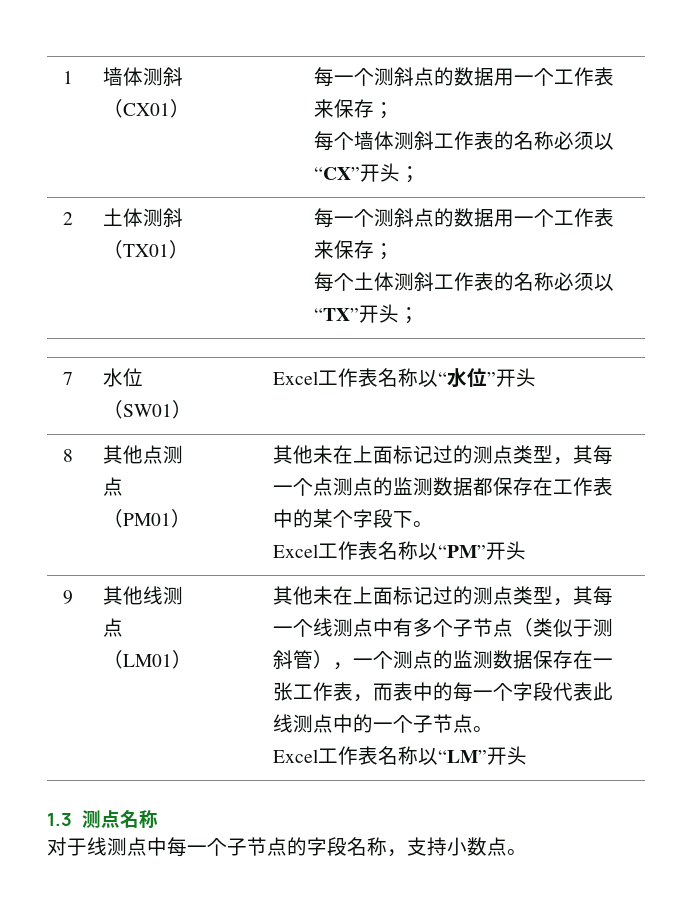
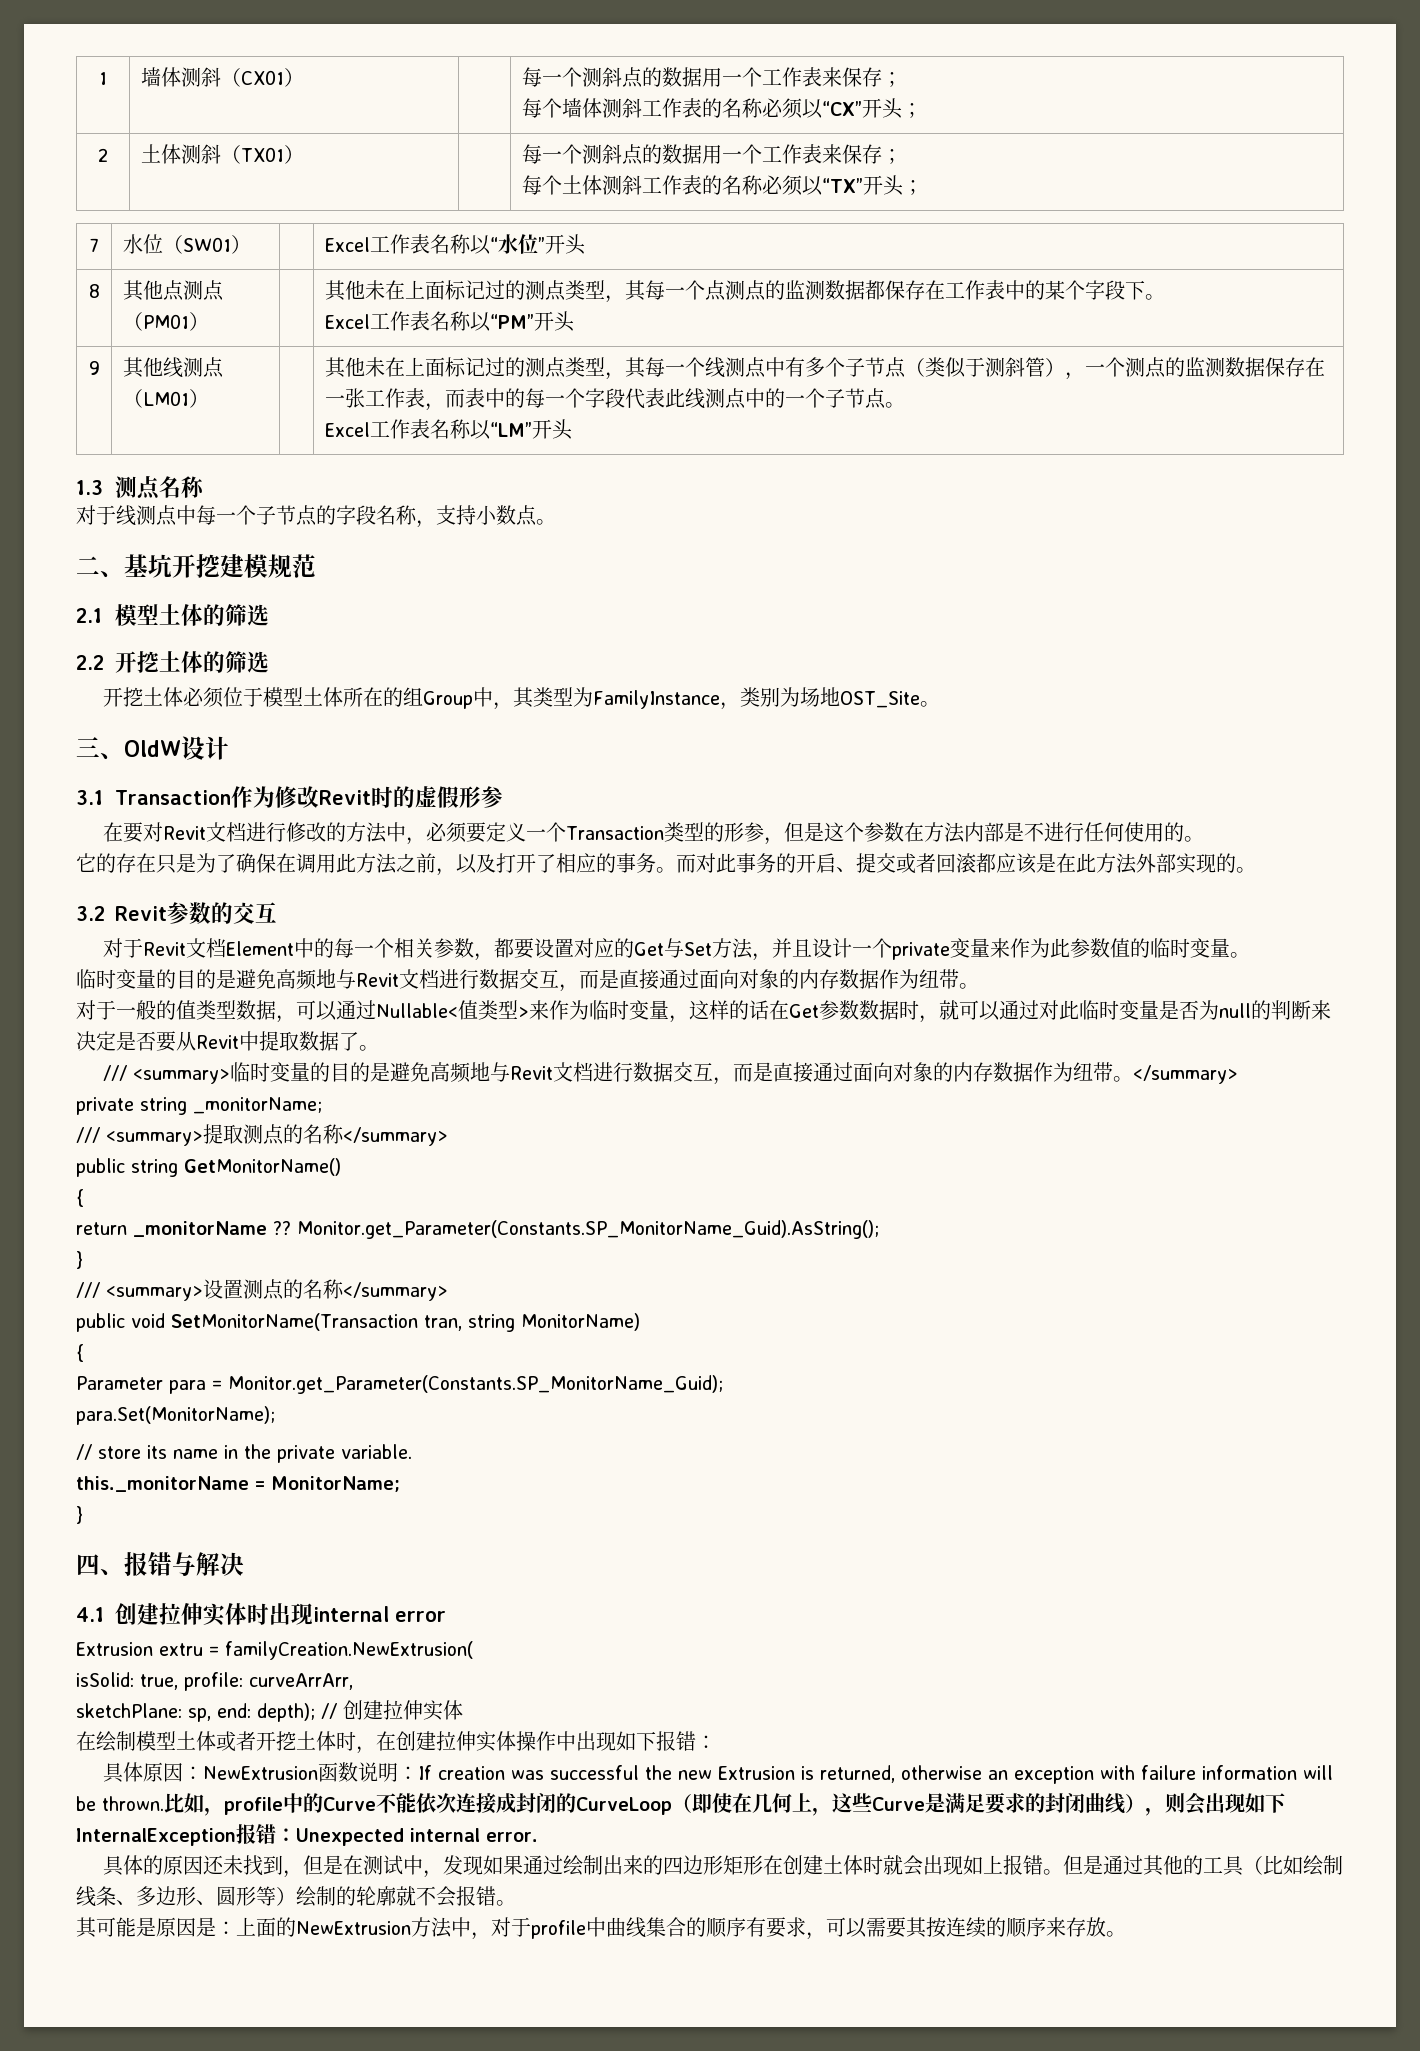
+ 二、基坑开挖建模规范
+ 2.1模型土体的筛选
+ 2.2开挖土体的筛选
+ 开挖土体必须位于模型土体所在的组Group中，其类型为FamilyInstance，类别为场地OST_Site。
+ 三、OldW设计
+ 3.1 Transaction作为修改Revit时的虚假形参
+ 在要对Revit文档进行修改的方法中，必须要定义一个Transaction类型的形参，但是这个参数在方法内部是不进行任何使用的。
+ 它的存在只是为了确保在调用此方法之前，以及打开了相应的事务。而对此事务的开启、提交或者回滚都应该是在此方法外部实现的。
+ 3.2 Revit参数的交互
+ 对于Revit文档Element中的每一个相关参数，都要设置对应的Get与Set方法，并且设计一个private变量来作为此参数值的临时变量。
+ 临时变量的目的是避免高频地与Revit文档进行数据交互，而是直接通过面向对象的内存数据作为纽带。
+ 对于一般的值类型数据，可以通过Nullable<值类型>来作为临时变量，这样的话在Get参数数据时，就可以通过对此临时变量是否为null的判断来决定是否要从Revit中提取数据了。
+ /// <summary>临时变量的目的是避免高频地与Revit文档进行数据交互，而是直接通过面向对象的内存数据作为纽带。</summary>
+ private string _monitorName;
+ /// <summary>提取测点的名称</summary>
+ public string GetMonitorName()
+ {
+ return _monitorName ?? Monitor.get_Parameter(Constants.SP_MonitorName_Guid).AsString();
+ }
+ /// <summary>设置测点的名称</summary>
+ public void SetMonitorName(Transaction tran, string MonitorName)
+ {
+ Parameter para = Monitor.get_Parameter(Constants.SP_MonitorName_Guid);
+ para.Set(MonitorName);
+ // store its name in the private variable.
+ this._monitorName = MonitorName;
+ }
+ 四、报错与解决
+ 4.1创建拉伸实体时出现internal error
+ Extrusion extru = familyCreation.NewExtrusion(
+ isSolid: true, profile: curveArrArr,
+ sketchPlane: sp, end: depth); // 创建拉伸实体
+ 在绘制模型土体或者开挖土体时，在创建拉伸实体操作中出现如下报错：
+ 具体原因：NewExtrusion函数说明：If creation was successful the new Extrusion is returned, otherwise an exception with failure information will be thrown.比如，profile中的Curve不能依次连接成封闭的CurveLoop（即使在几何上，这些Curve是满足要求的封闭曲线），则会出现如下InternalException报错：Unexpected internal error.
+ 具体的原因还未找到，但是在测试中，发现如果通过绘制出来的四边形矩形在创建土体时就会出现如上报错。但是通过其他的工具（比如绘制线条、多边形、圆形等）绘制的轮廓就不会报错。
+ 其可能是原因是：上面的NewExtrusion方法中，对于profile中曲线集合的顺序有要求，可以需要其按连续的顺序来存放。

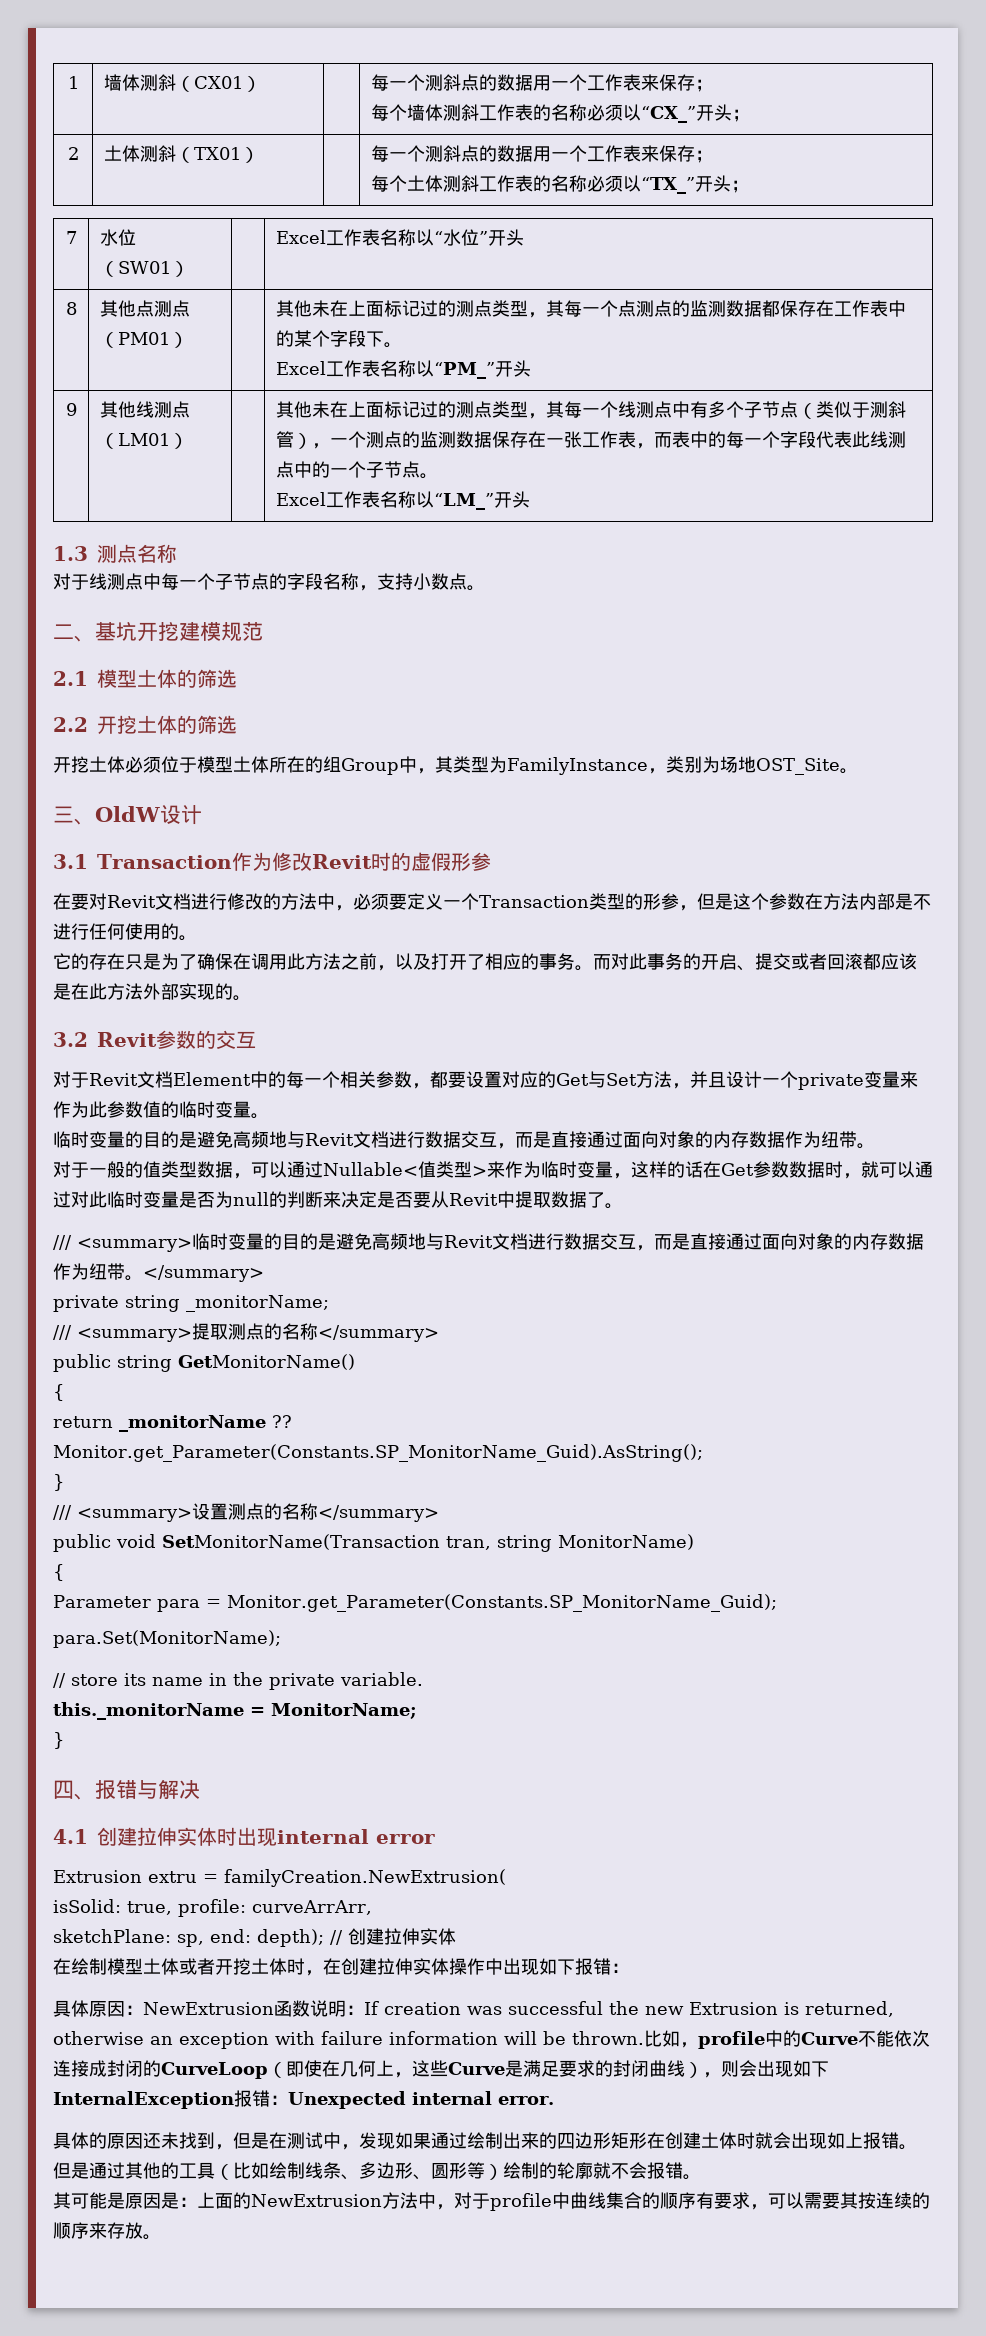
  1 | 墙体测斜（CX01） | | 每一个测斜点的数据用一个工作表来保存；
- 每个墙体测斜工作表的名称必须以“CX”开头；
+ 每个墙体测斜工作表的名称必须以“CX_”开头；
  2 | 土体测斜（TX01） | | 每一个测斜点的数据用一个工作表来保存；
- 每个土体测斜工作表的名称必须以“TX”开头；
+ 每个土体测斜工作表的名称必须以“TX_”开头；
  8 | 其他点测点（PM01） | | 其他未在上面标记过的测点类型，其每一个点测点的监测数据都保存在工作表中的某个字段下。
- Excel工作表名称以“PM”开头
+ Excel工作表名称以“PM_”开头
- Excel工作表名称以“LM”开头
+ Excel工作表名称以“LM_”开头

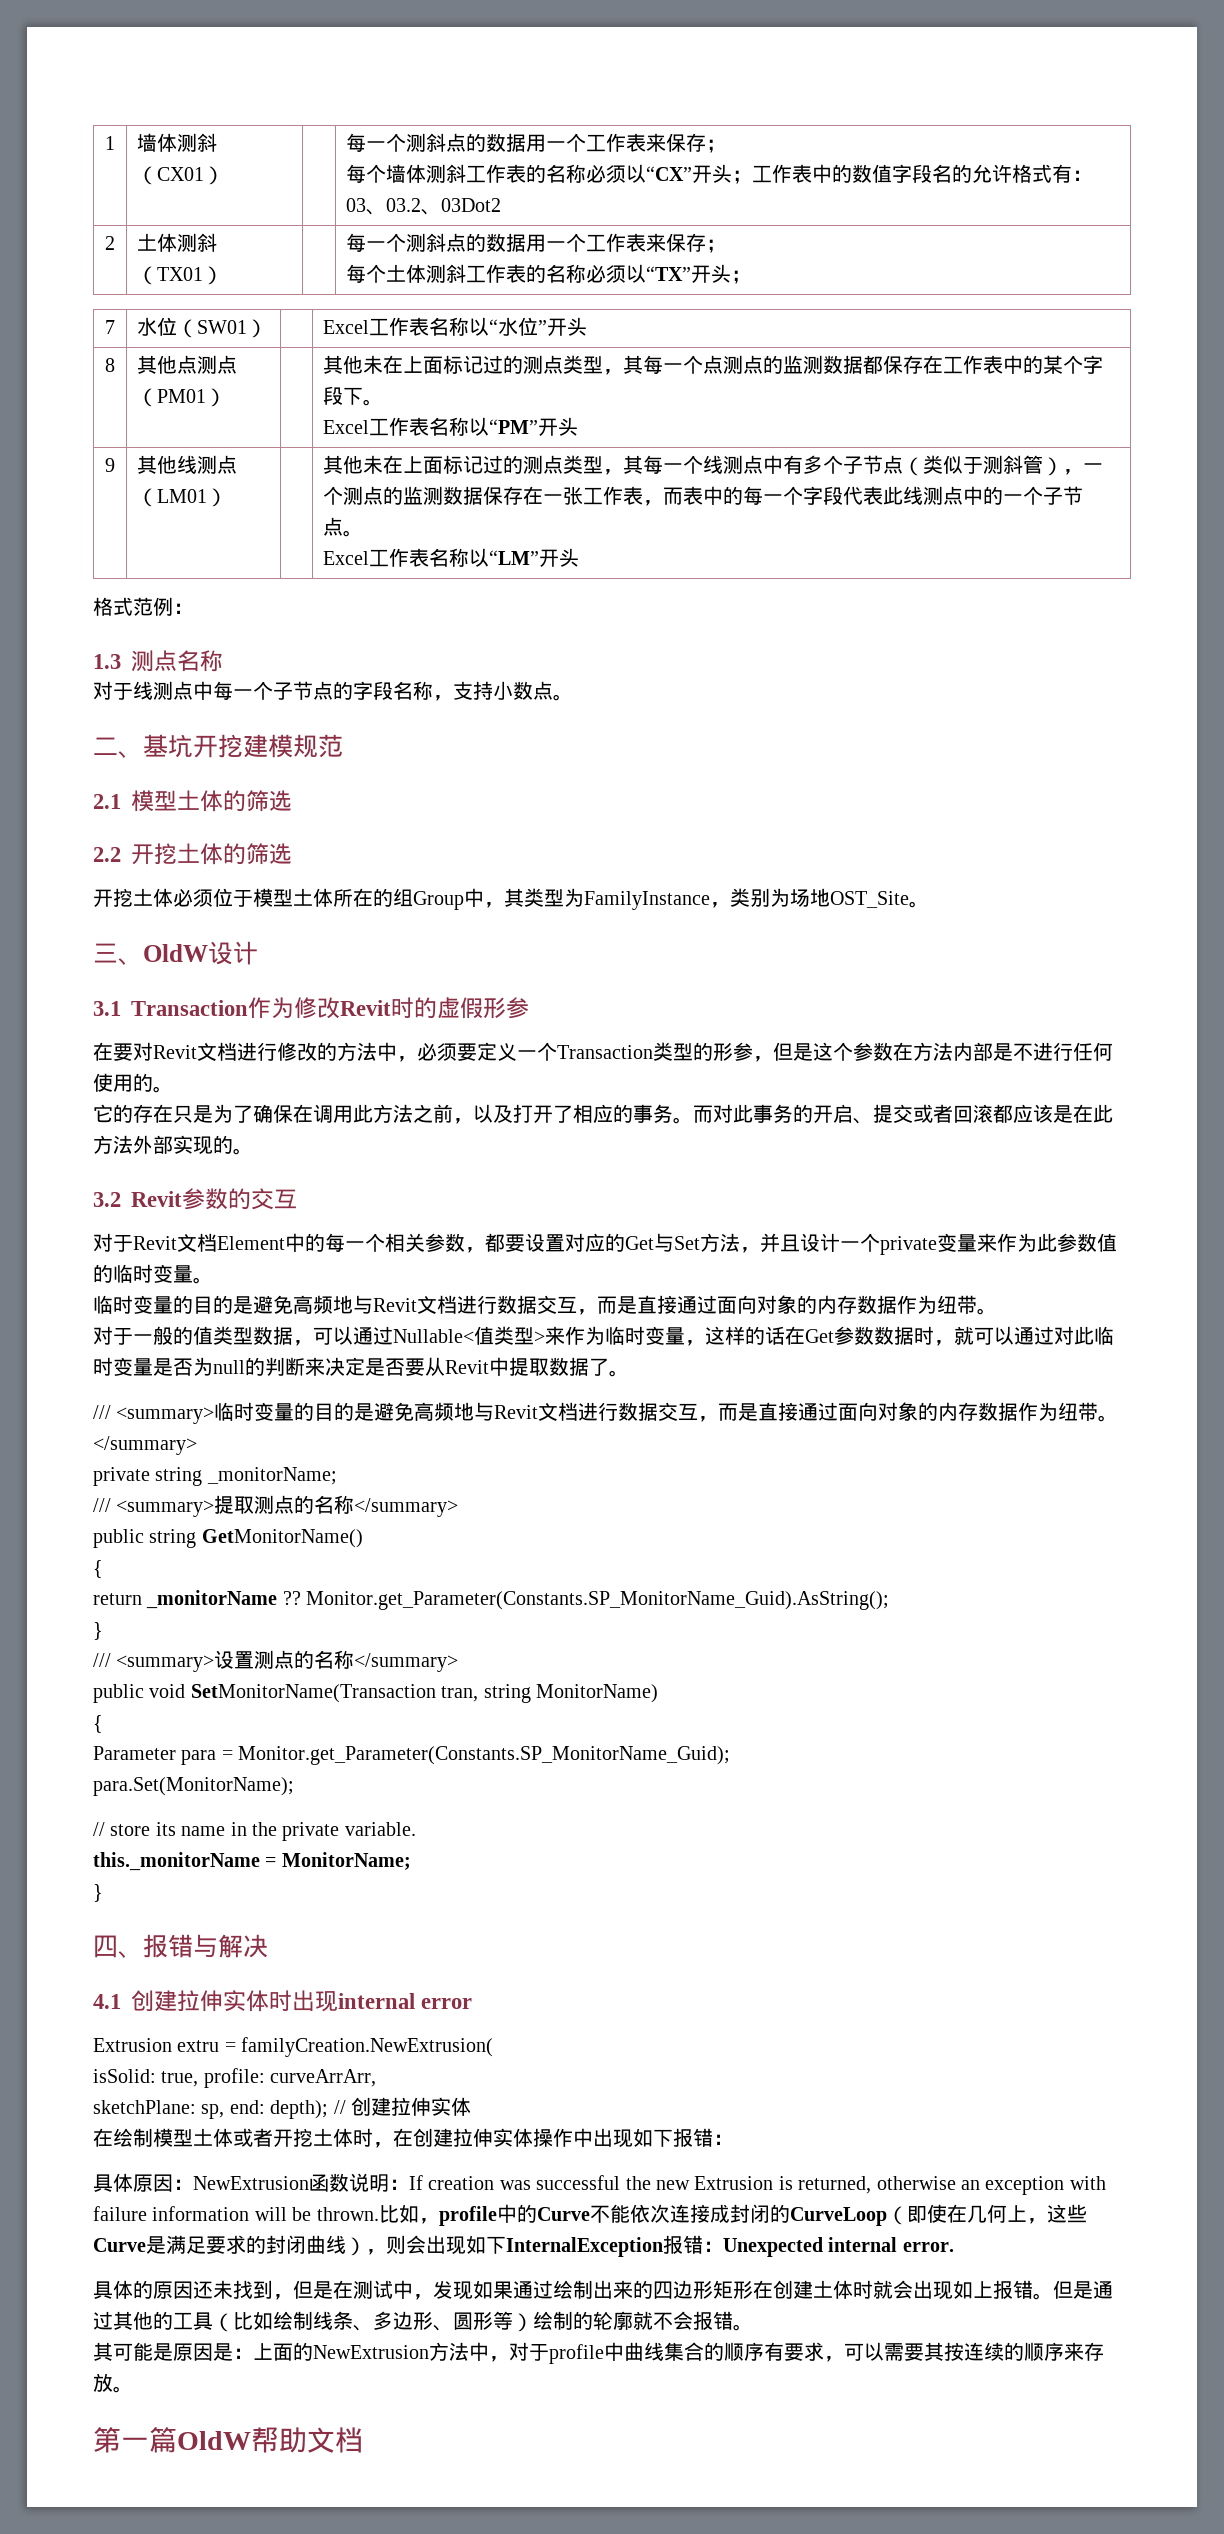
  1 | 墙体测斜（CX01） | | 每一个测斜点的数据用一个工作表来保存；
- 每个墙体测斜工作表的名称必须以“CX_”开头；
+ 每个墙体测斜工作表的名称必须以“CX”开头；工作表中的数值字段名的允许格式有：03、03.2、03Dot2
  2 | 土体测斜（TX01） | | 每一个测斜点的数据用一个工作表来保存；
- 每个土体测斜工作表的名称必须以“TX_”开头；
+ 每个土体测斜工作表的名称必须以“TX”开头；
  8 | 其他点测点（PM01） | | 其他未在上面标记过的测点类型，其每一个点测点的监测数据都保存在工作表中的某个字段下。
- Excel工作表名称以“PM_”开头
+ Excel工作表名称以“PM”开头
- Excel工作表名称以“LM_”开头
+ Excel工作表名称以“LM”开头
+ 格式范例：
+ 第一篇OldW帮助文档

